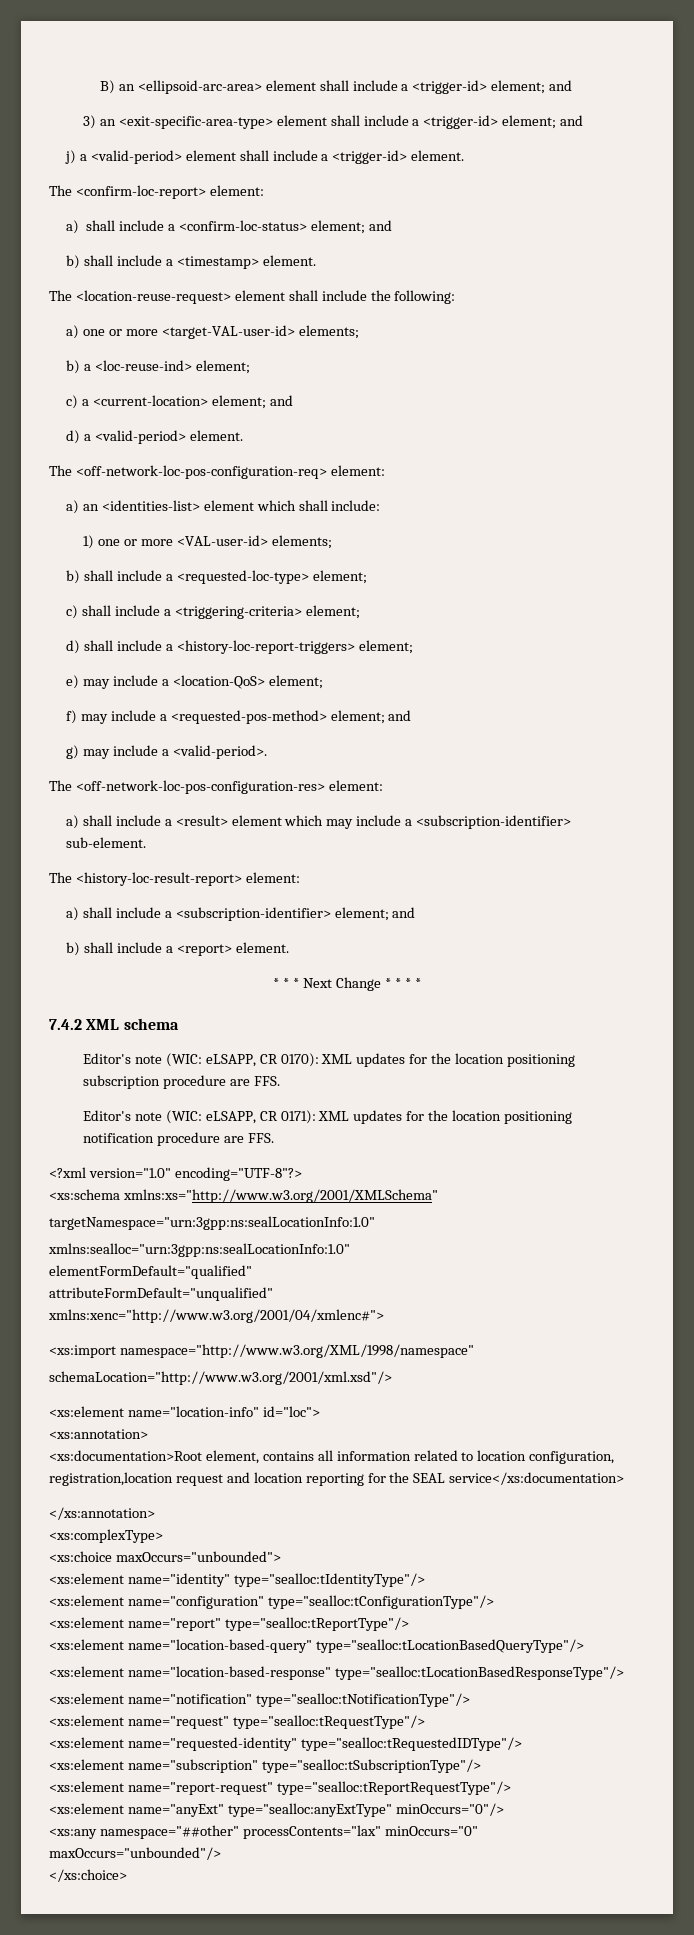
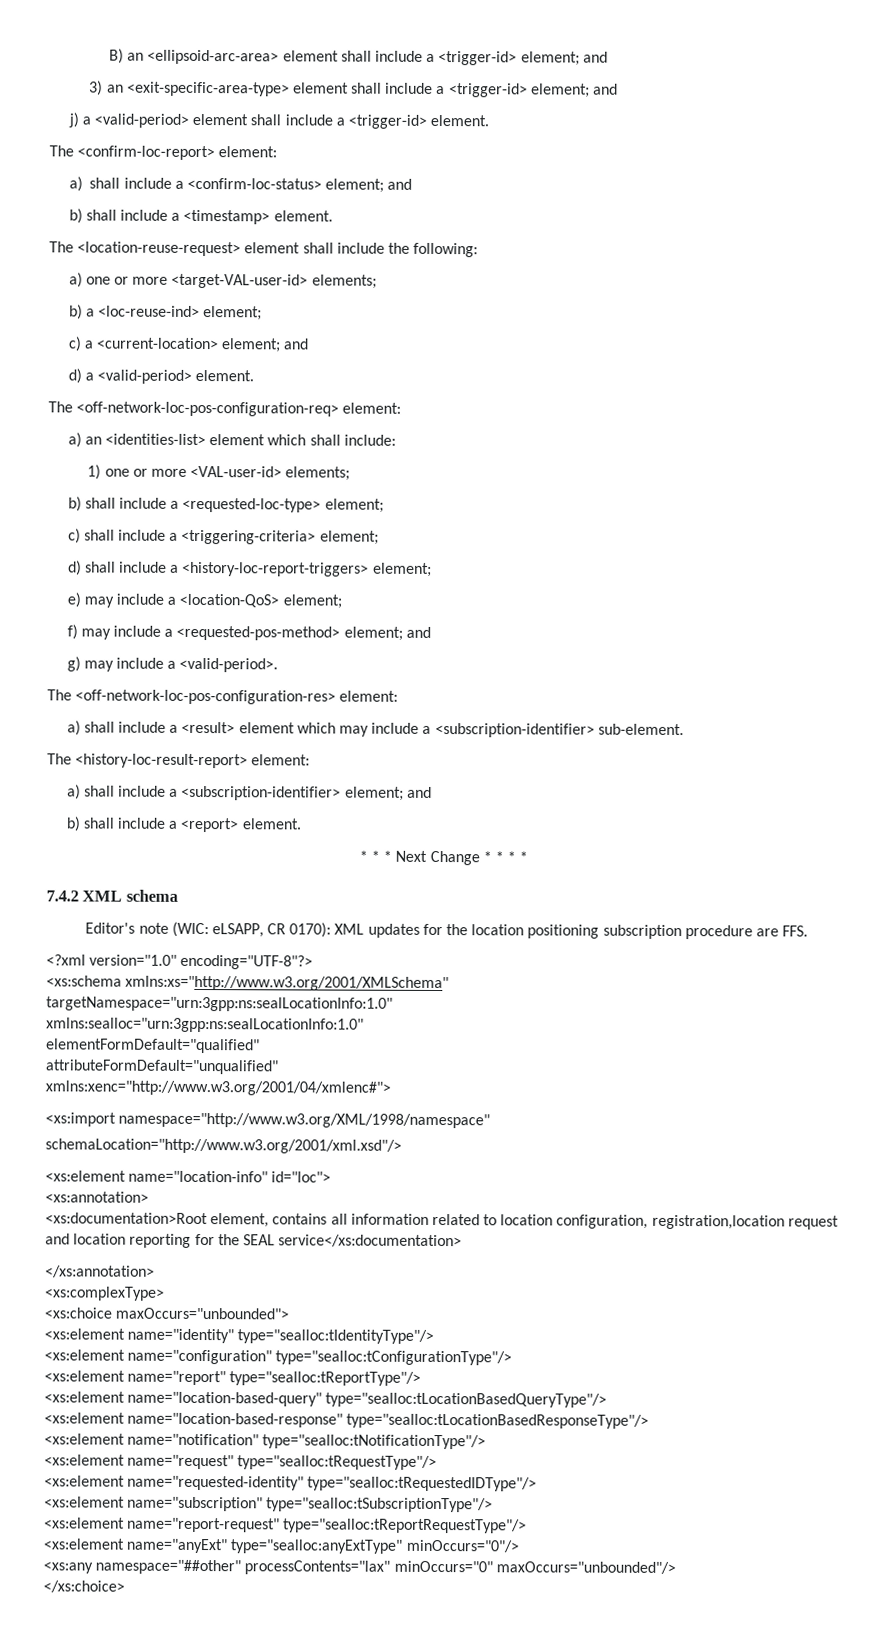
- Editor's note (WIC: eLSAPP, CR 0171): XML updates for the location positioning notification procedure are FFS.

